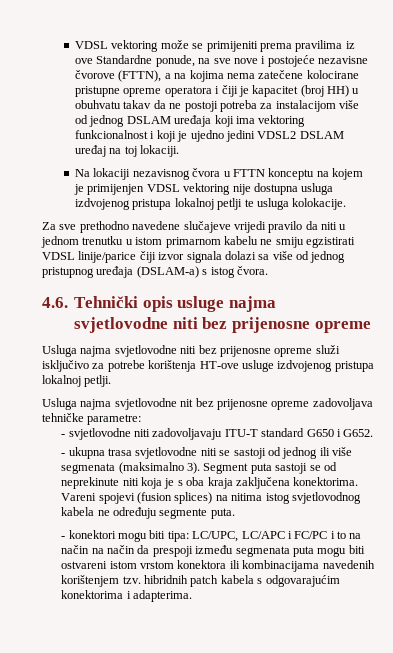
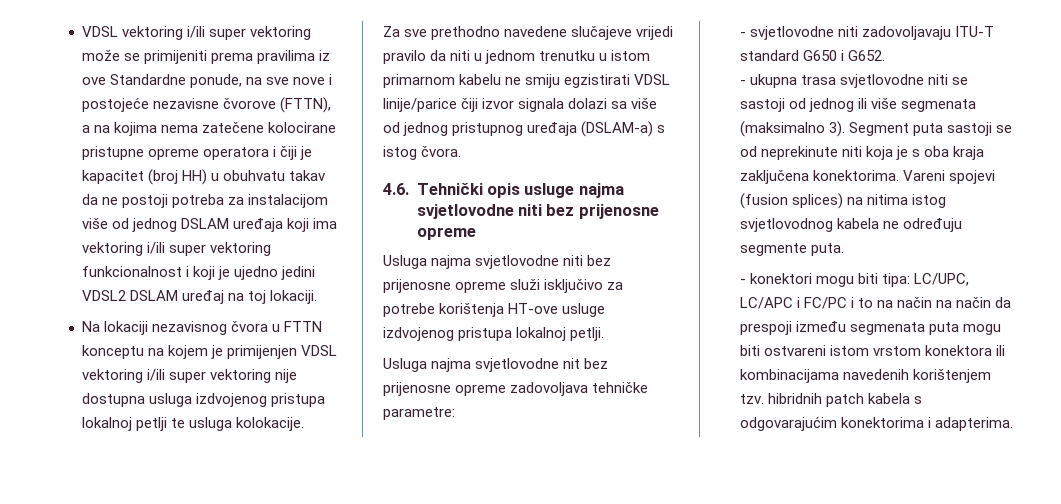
- VDSL vektoring može se primijeniti prema pravilima iz ove Standardne ponude, na sve nove i postojeće nezavisne čvorove (FTTN), a na kojima nema zatečene kolocirane pristupne opreme operatora i čiji je kapacitet (broj HH) u obuhvatu takav da ne postoji potreba za instalacijom više od jednog DSLAM uređaja koji ima vektoring funkcionalnost i koji je ujedno jedini VDSL2 DSLAM uređaj na toj lokaciji.
+ VDSL vektoring i/ili super vektoring može se primijeniti prema pravilima iz ove Standardne ponude, na sve nove i postojeće nezavisne čvorove (FTTN), a na kojima nema zatečene kolocirane pristupne opreme operatora i čiji je kapacitet (broj HH) u obuhvatu takav da ne postoji potreba za instalacijom više od jednog DSLAM uređaja koji ima vektoring i/ili super vektoring funkcionalnost i koji je ujedno jedini VDSL2 DSLAM uređaj na toj lokaciji.
- Na lokaciji nezavisnog čvora u FTTN konceptu na kojem je primijenjen VDSL vektoring nije dostupna usluga izdvojenog pristupa lokalnoj petlji te usluga kolokacije.
+ Na lokaciji nezavisnog čvora u FTTN konceptu na kojem je primijenjen VDSL vektoring i/ili super vektoring nije dostupna usluga izdvojenog pristupa lokalnoj petlji te usluga kolokacije.

